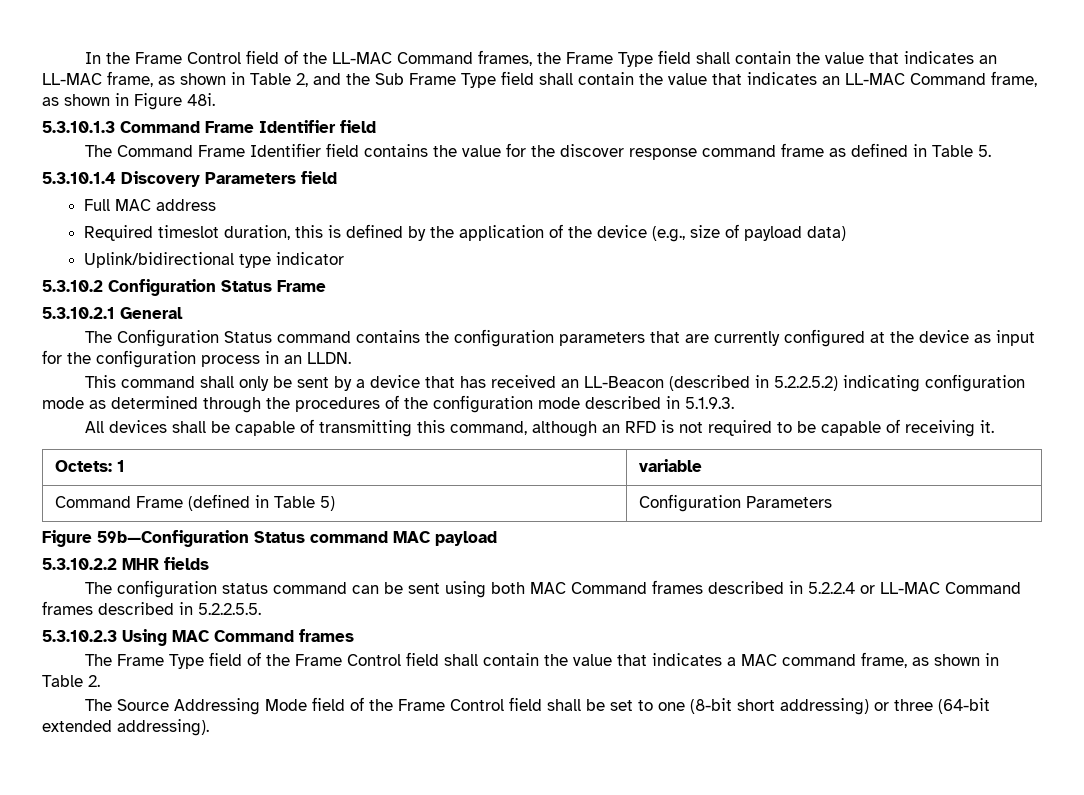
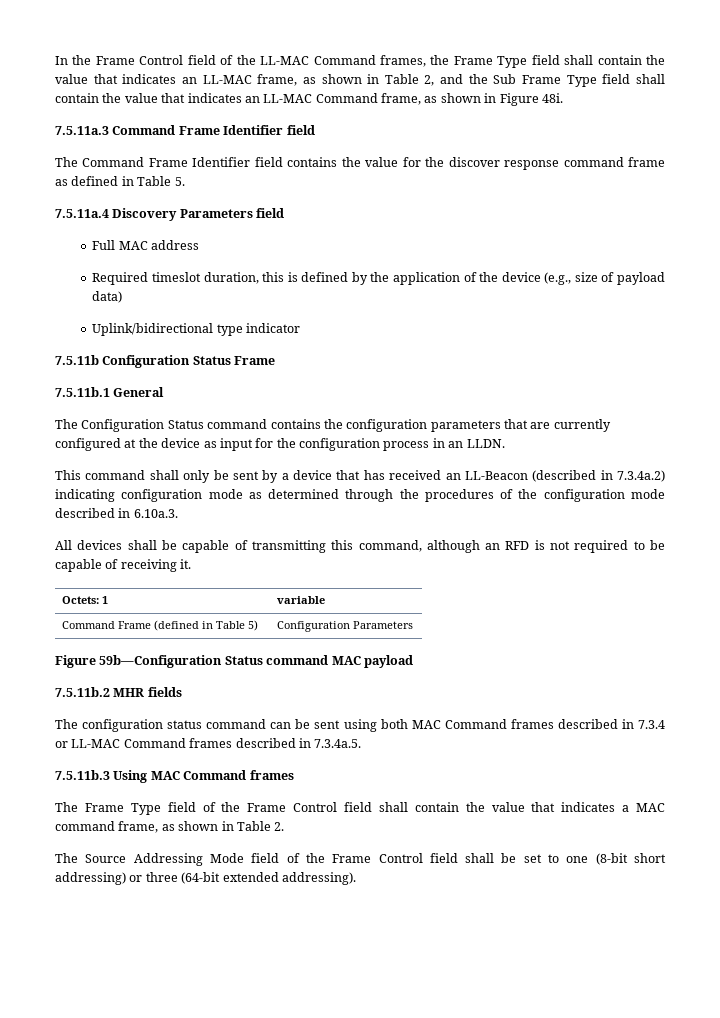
- 5.3.10.1.3 Command Frame Identifier field
+ 7.5.11a.3 Command Frame Identifier field
- 5.3.10.1.4 Discovery Parameters field
+ 7.5.11a.4 Discovery Parameters field
- 5.3.10.2 Configuration Status Frame
+ 7.5.11b Configuration Status Frame
- 5.3.10.2.1 General
+ 7.5.11b.1 General
- This command shall only be sent by a device that has received an LL-Beacon (described in 5.2.2.5.2) indicating configuration mode as determined through the procedures of the configuration mode described in 5.1.9.3.
+ This command shall only be sent by a device that has received an LL-Beacon (described in 7.3.4a.2) indicating configuration mode as determined through the procedures of the configuration mode described in 6.10a.3.
- 5.3.10.2.2 MHR fields
+ 7.5.11b.2 MHR fields
- The configuration status command can be sent using both MAC Command frames described in 5.2.2.4 or LL-MAC Command frames described in 5.2.2.5.5.
- 5.3.10.2.3 Using MAC Command frames
+ The configuration status command can be sent using both MAC Command frames described in 7.3.4 or LL-MAC Command frames described in 7.3.4a.5.
+ 7.5.11b.3 Using MAC Command frames

